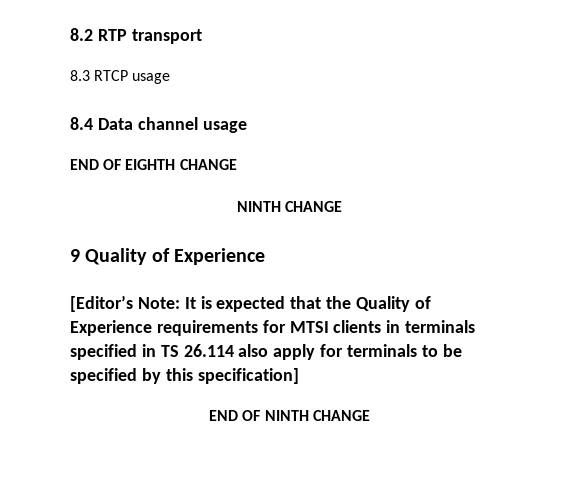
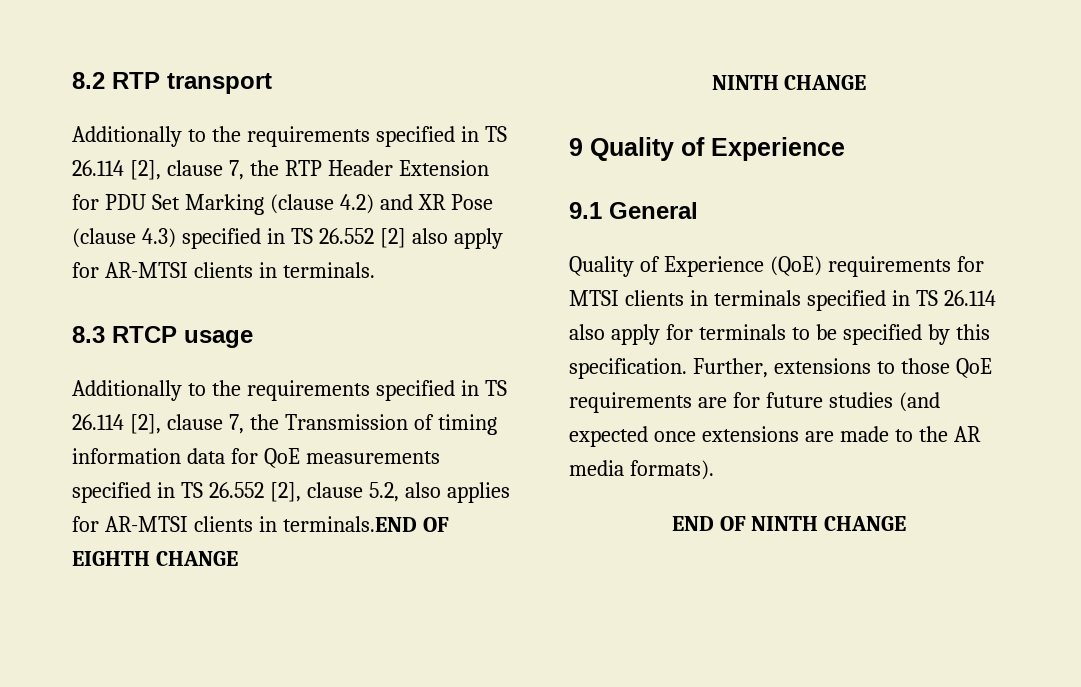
+ Additionally to the requirements specified in TS 26.114 [2], clause 7, the RTP Header Extension for PDU Set Marking (clause 4.2) and XR Pose (clause 4.3) specified in TS 26.552 [2] also apply for AR-MTSI clients in terminals.
  8.3 RTCP usage
- 8.4 Data channel usage
- END OF EIGHTH CHANGE
+ Additionally to the requirements specified in TS 26.114 [2], clause 7, the Transmission of timing information data for QoE measurements specified in TS 26.552 [2], clause 5.2, also applies for AR-MTSI clients in terminals.END OF EIGHTH CHANGE
- [Editor’s Note: It is expected that the Quality of Experience requirements for MTSI clients in terminals specified in TS 26.114 also apply for terminals to be specified by this specification]
+ 9.1 General
+ Quality of Experience (QoE) requirements for MTSI clients in terminals specified in TS 26.114 also apply for terminals to be specified by this specification. Further, extensions to those QoE requirements are for future studies (and expected once extensions are made to the AR media formats).

